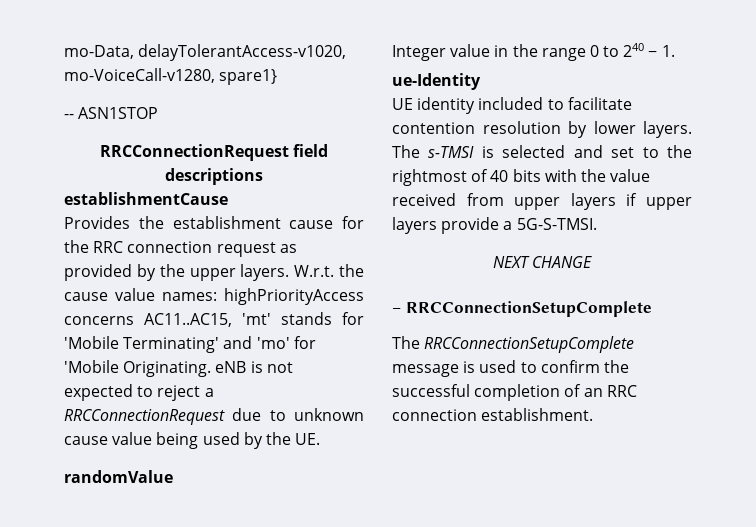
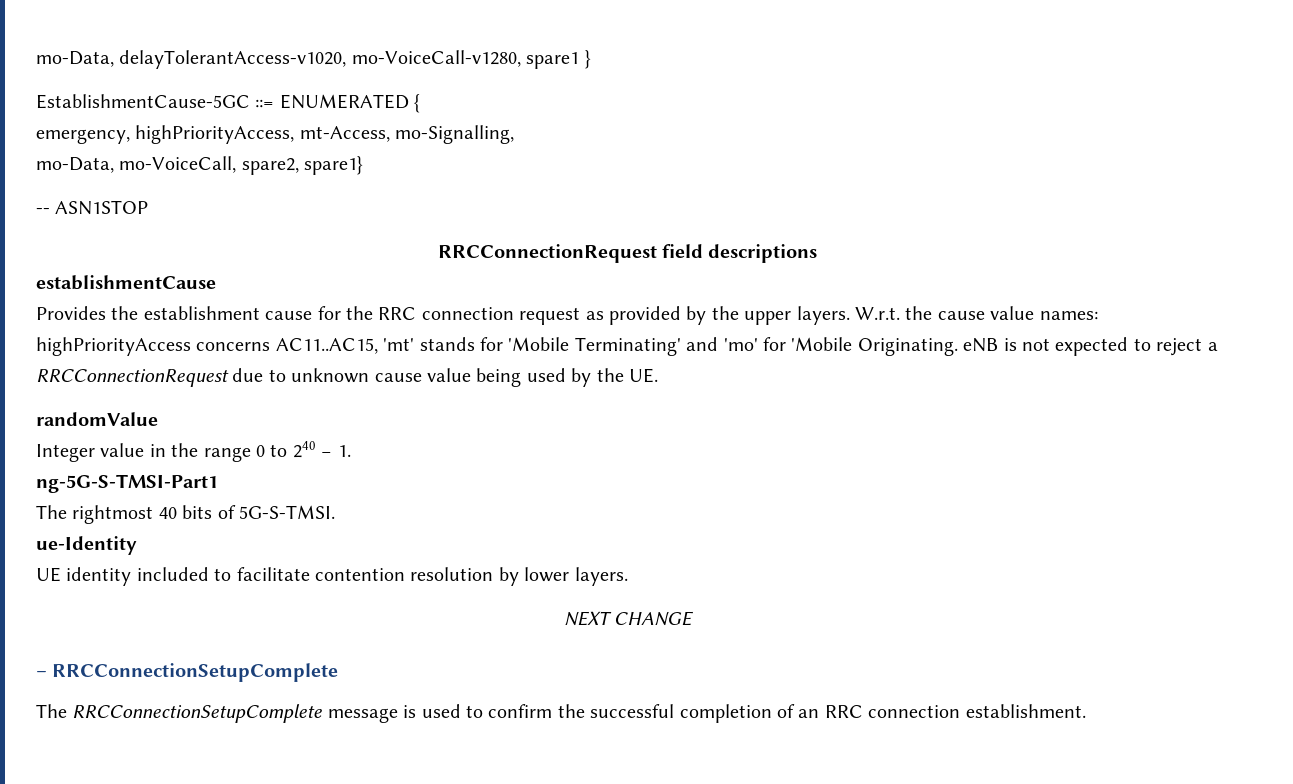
- mo-Data, delayTolerantAccess-v1020, mo-VoiceCall-v1280, spare1}
+ mo-Data, delayTolerantAccess-v1020, mo-VoiceCall-v1280, spare1 }
+ EstablishmentCause-5GC ::= ENUMERATED {
+ emergency, highPriorityAccess, mt-Access, mo-Signalling,
+ mo-Data, mo-VoiceCall, spare2, spare1}
+ ng-5G-S-TMSI-Part1
+ The rightmost 40 bits of 5G-S-TMSI.
- The s-TMSI is selected and set to the rightmost of 40 bits with the value received from upper layers if upper layers provide a 5G-S-TMSI.

